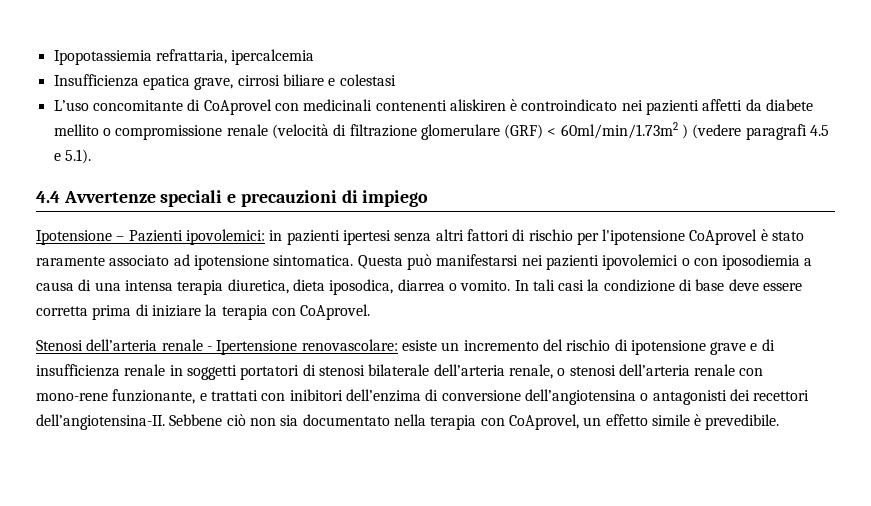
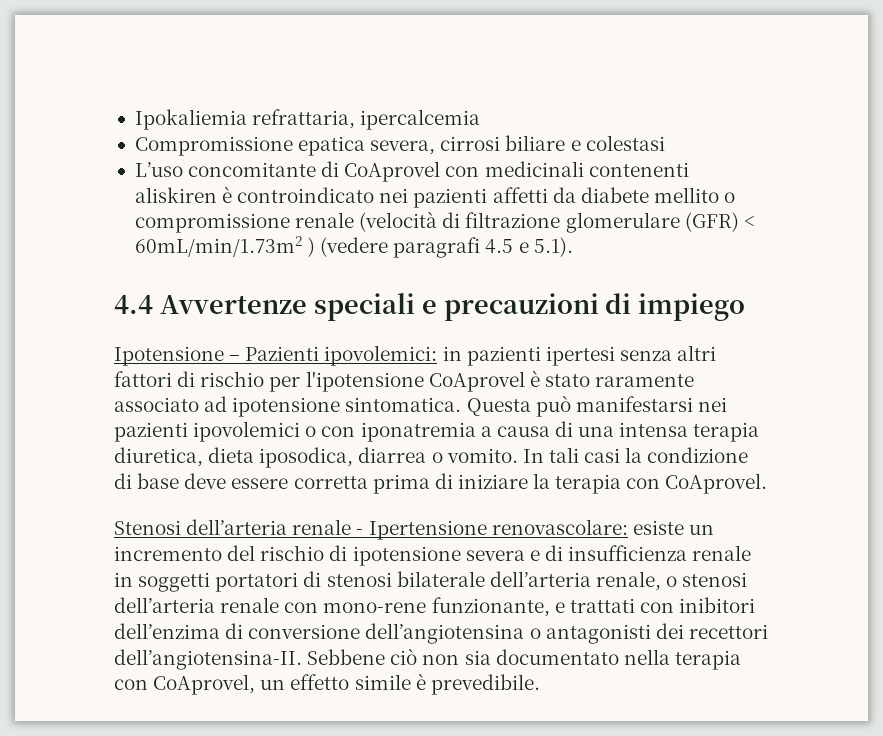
- Ipopotassiemia refrattaria, ipercalcemia
+ Ipokaliemia refrattaria, ipercalcemia
- Insufficienza epatica grave, cirrosi biliare e colestasi
+ Compromissione epatica severa, cirrosi biliare e colestasi
- L’uso concomitante di CoAprovel con medicinali contenenti aliskiren è controindicato nei pazienti affetti da diabete mellito o compromissione renale (velocità di filtrazione glomerulare (GRF) < 60ml/min/1.73m2 ) (vedere paragrafi 4.5 e 5.1).
+ L’uso concomitante di CoAprovel con medicinali contenenti aliskiren è controindicato nei pazienti affetti da diabete mellito o compromissione renale (velocità di filtrazione glomerulare (GFR) < 60mL/min/1.73m2 ) (vedere paragrafi 4.5 e 5.1).
- Questa può manifestarsi nei pazienti ipovolemici o con iposodiemia a causa di una intensa terapia diuretica, dieta iposodica, diarrea o vomito.
+ Questa può manifestarsi nei pazienti ipovolemici o con iponatremia a causa di una intensa terapia diuretica, dieta iposodica, diarrea o vomito.
- Stenosi dell’arteria renale - Ipertensione renovascolare: esiste un incremento del rischio di ipotensione grave e di insufficienza renale in soggetti portatori di stenosi bilaterale dell’arteria renale, o stenosi dell’arteria renale con mono-rene funzionante, e trattati con inibitori dell’enzima di conversione dell’angiotensina o antagonisti dei recettori dell’angiotensina-II.
+ Stenosi dell’arteria renale - Ipertensione renovascolare: esiste un incremento del rischio di ipotensione severa e di insufficienza renale in soggetti portatori di stenosi bilaterale dell’arteria renale, o stenosi dell’arteria renale con mono-rene funzionante, e trattati con inibitori dell’enzima di conversione dell’angiotensina o antagonisti dei recettori dell’angiotensina-II.

